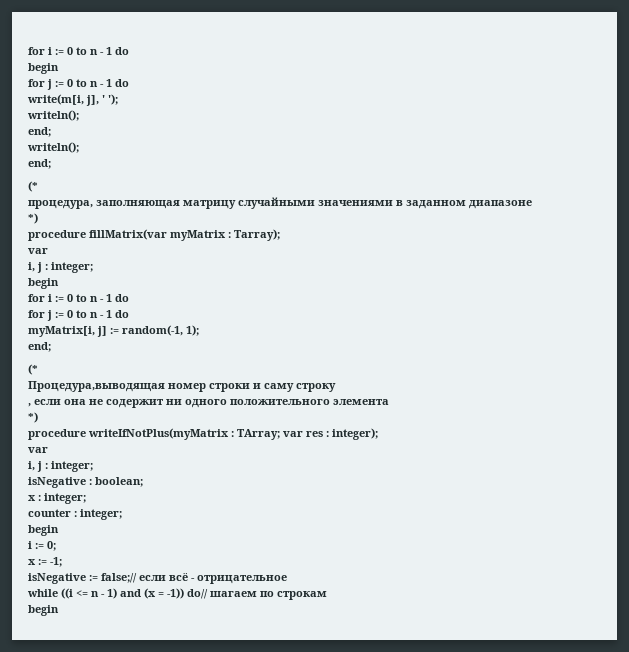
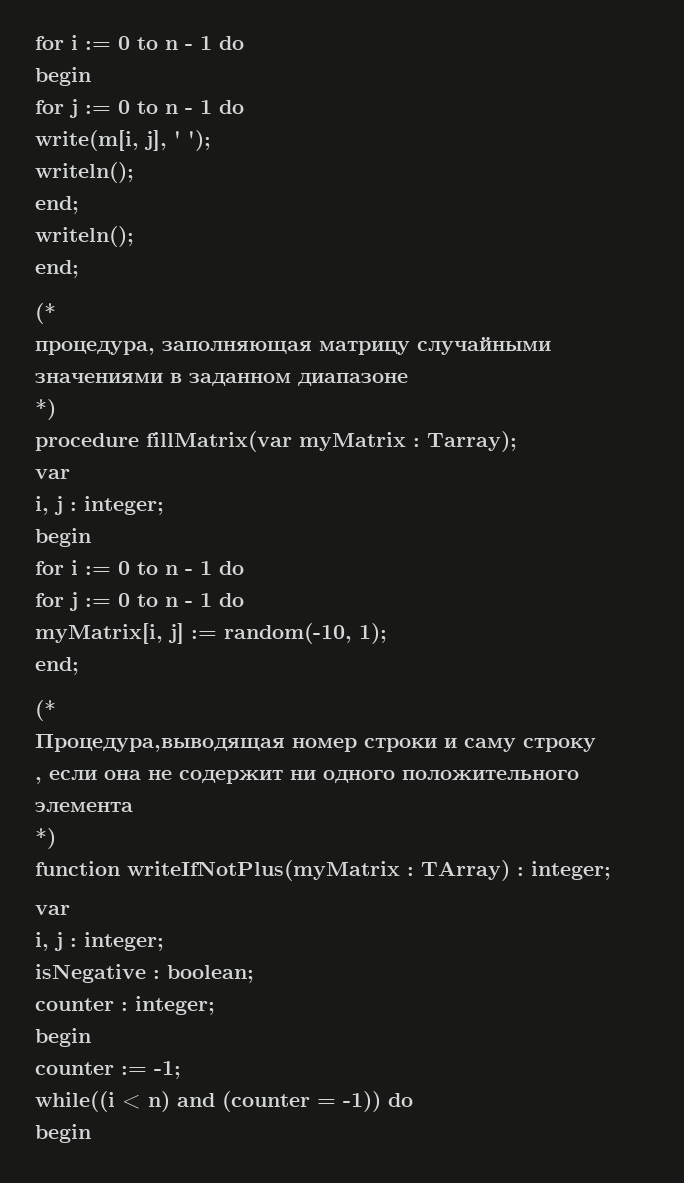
- myMatrix[i, j] := random(-1, 1);
+ myMatrix[i, j] := random(-10, 1);
- procedure writeIfNotPlus(myMatrix : TArray; var res : integer);
+ function writeIfNotPlus(myMatrix : TArray) : integer;
- x : integer;
- i := 0;
- x := -1;
- isNegative := false;// если всё - отрицательное
- while ((i <= n - 1) and (x = -1)) do// шагаем по строкам
+ counter := -1;
+ while((i < n) and (counter = -1)) do

